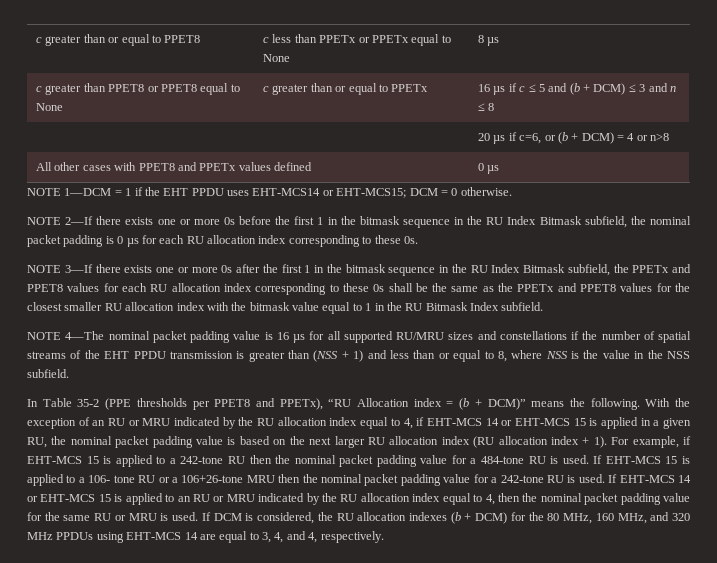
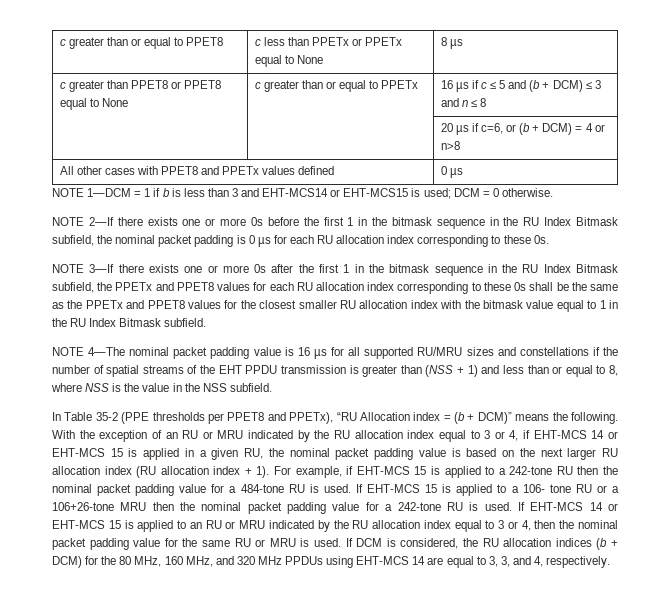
- NOTE 1—DCM = 1 if the EHT PPDU uses EHT-MCS14 or EHT-MCS15; DCM = 0 otherwise.
+ NOTE 1—DCM = 1 if b is less than 3 and EHT-MCS14 or EHT-MCS15 is used; DCM = 0 otherwise.
- NOTE 3—If there exists one or more 0s after the first 1 in the bitmask sequence in the RU Index Bitmask subfield, the PPETx and PPET8 values for each RU allocation index corresponding to these 0s shall be the same as the PPETx and PPET8 values for the closest smaller RU allocation index with the bitmask value equal to 1 in the RU Bitmask Index subfield.
+ NOTE 3—If there exists one or more 0s after the first 1 in the bitmask sequence in the RU Index Bitmask subfield, the PPETx and PPET8 values for each RU allocation index corresponding to these 0s shall be the same as the PPETx and PPET8 values for the closest smaller RU allocation index with the bitmask value equal to 1 in the RU Index Bitmask subfield.
- With the exception of an RU or MRU indicated by the RU allocation index equal to 4, if EHT-MCS 14 or EHT-MCS 15 is applied in a given RU, the nominal packet padding value is based on the next larger RU allocation index (RU allocation index + 1).
+ With the exception of an RU or MRU indicated by the RU allocation index equal to 3 or 4, if EHT-MCS 14 or EHT-MCS 15 is applied in a given RU, the nominal packet padding value is based on the next larger RU allocation index (RU allocation index + 1).
- If EHT-MCS 14 or EHT-MCS 15 is applied to an RU or MRU indicated by the RU allocation index equal to 4, then the nominal packet padding value for the same RU or MRU is used.
+ If EHT-MCS 14 or EHT-MCS 15 is applied to an RU or MRU indicated by the RU allocation index equal to 3 or 4, then the nominal packet padding value for the same RU or MRU is used.
- If DCM is considered, the RU allocation indexes (b + DCM) for the 80 MHz, 160 MHz, and 320 MHz PPDUs using EHT-MCS 14 are equal to 3, 4, and 4, respectively.
+ If DCM is considered, the RU allocation indices (b + DCM) for the 80 MHz, 160 MHz, and 320 MHz PPDUs using EHT-MCS 14 are equal to 3, 3, and 4, respectively.

